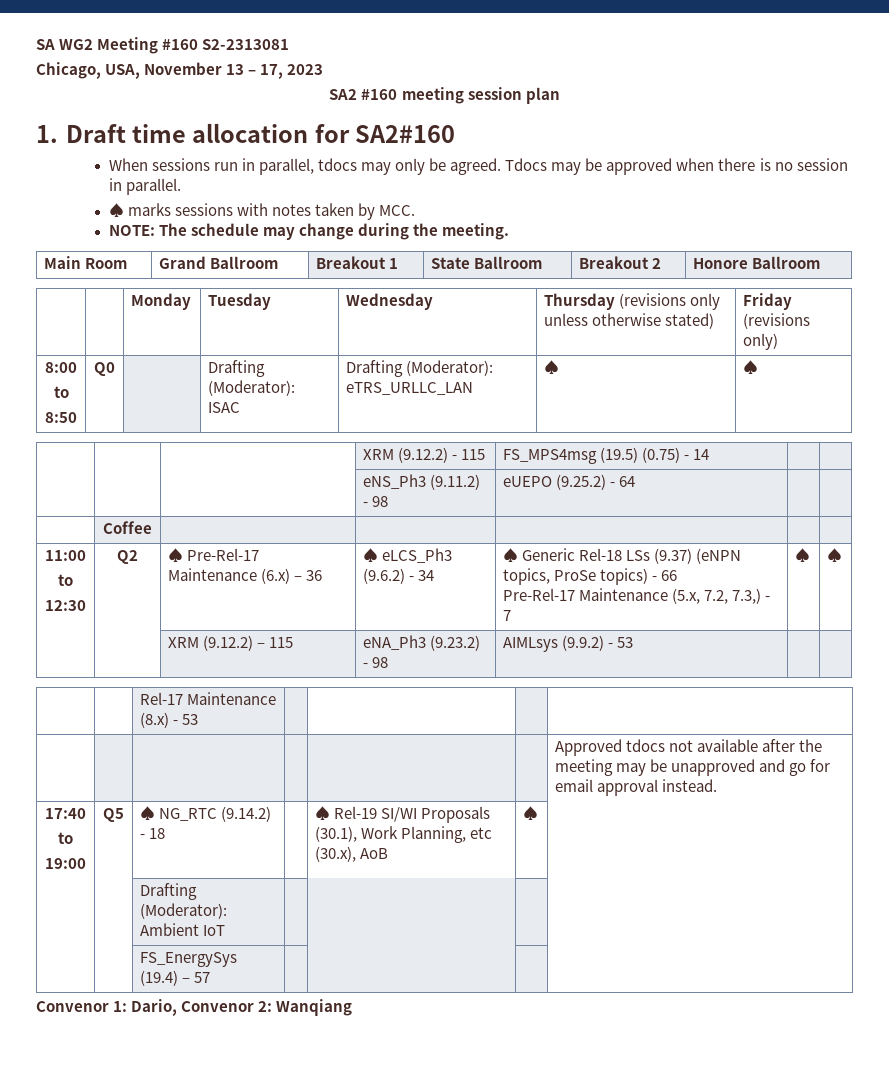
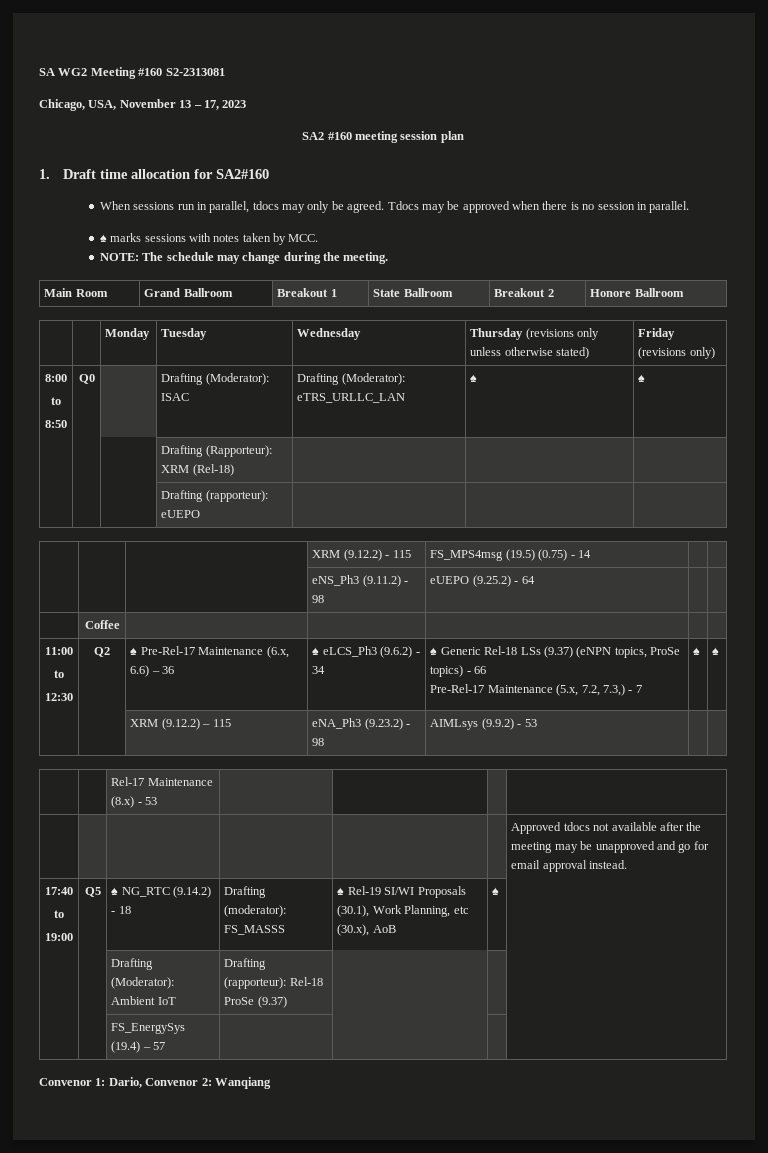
+ | | | Drafting (Rapporteur): XRM (Rel-18) | | |
+ | | | Drafting (rapporteur): eUEPO | | |
  11:00
  to
- 12:30 | Q2 | ♠ Pre-Rel-17 Maintenance (6.x) – 36 | ♠ eLCS_Ph3 (9.6.2) - 34 | ♠ Generic Rel-18 LSs (9.37) (eNPN topics, ProSe topics) - 66
+ 12:30 | Q2 | ♠ Pre-Rel-17 Maintenance (6.x, 6.6) – 36 | ♠ eLCS_Ph3 (9.6.2) - 34 | ♠ Generic Rel-18 LSs (9.37) (eNPN topics, ProSe topics) - 66
  17:40
  to
- 19:00 | Q5 | ♠ NG_RTC (9.14.2) - 18 | | ♠ Rel-19 SI/WI Proposals (30.1), Work Planning, etc (30.x), AoB | ♠ |
+ 19:00 | Q5 | ♠ NG_RTC (9.14.2) - 18 | Drafting (moderator): FS_MASSS | ♠ Rel-19 SI/WI Proposals (30.1), Work Planning, etc (30.x), AoB | ♠ |
- | | Drafting (Moderator): Ambient IoT | | | |
+ | | Drafting (Moderator): Ambient IoT | Drafting (rapporteur): Rel-18 ProSe (9.37) | | |

